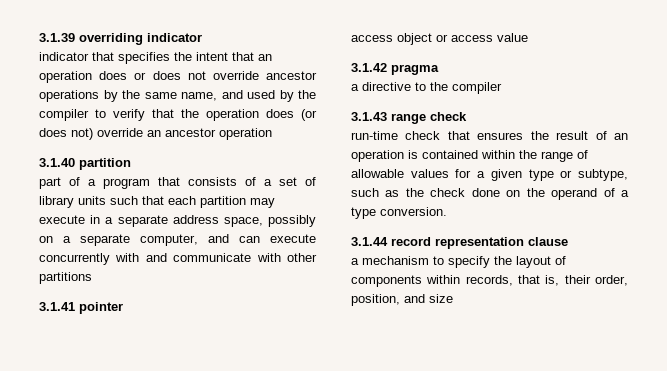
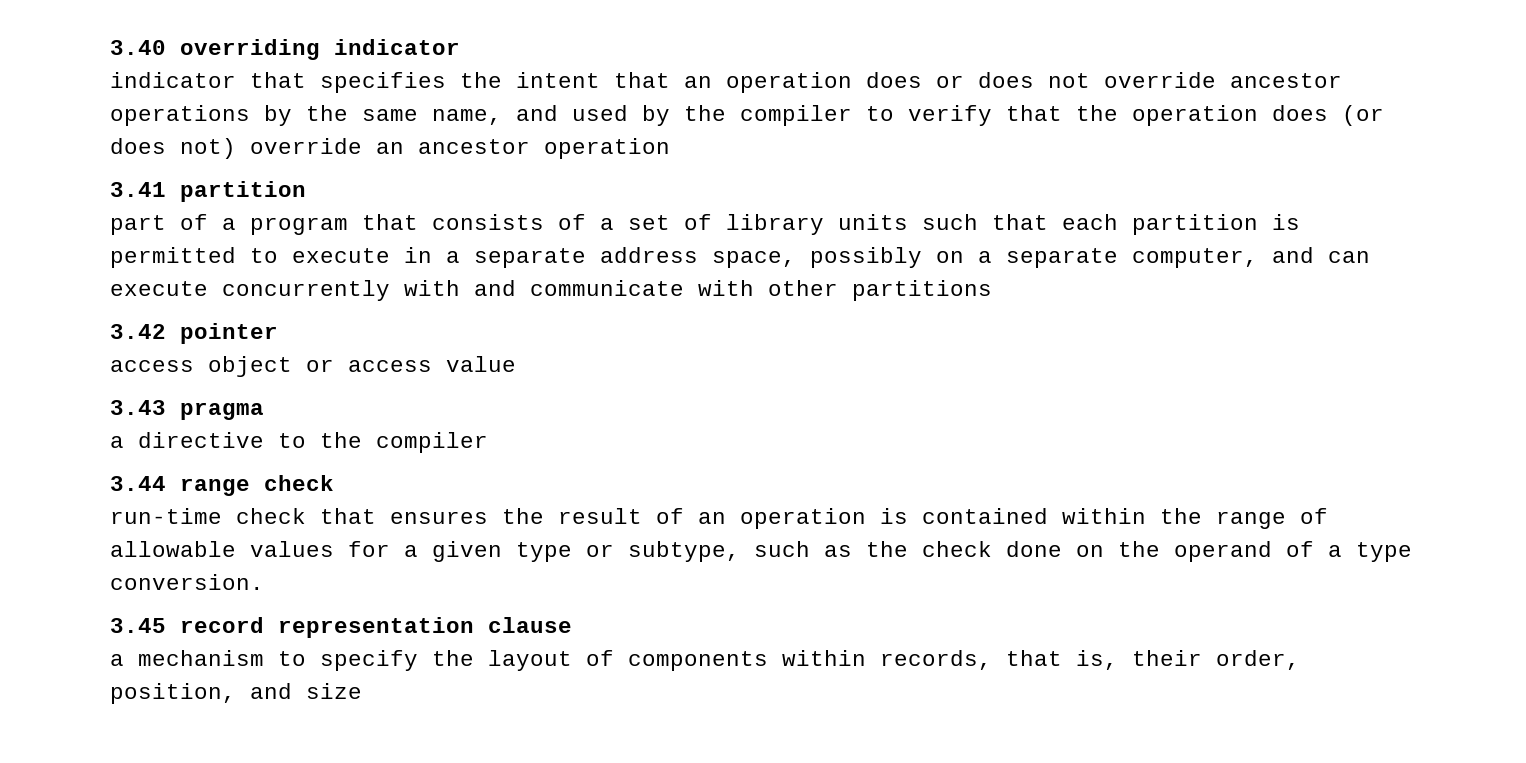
- 3.1.39 overriding indicator
+ 3.40 overriding indicator
- 3.1.40 partition
+ 3.41 partition
- part of a program that consists of a set of library units such that each partition may execute in a separate address space, possibly on a separate computer, and can execute concurrently with and communicate with other partitions
+ part of a program that consists of a set of library units such that each partition is permitted to execute in a separate address space, possibly on a separate computer, and can execute concurrently with and communicate with other partitions
- 3.1.41 pointer
+ 3.42 pointer
- 3.1.42 pragma
+ 3.43 pragma
- 3.1.43 range check
+ 3.44 range check
- 3.1.44 record representation clause
+ 3.45 record representation clause

